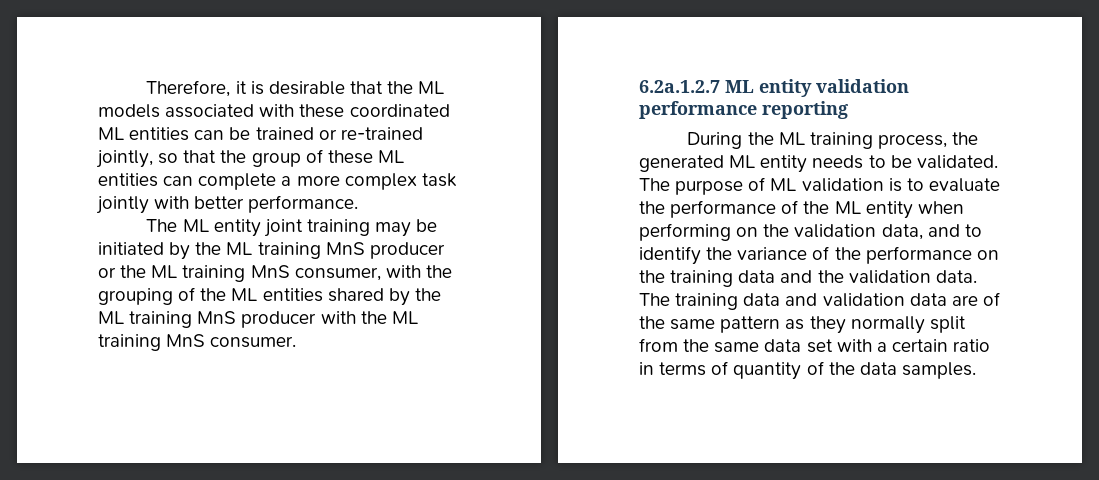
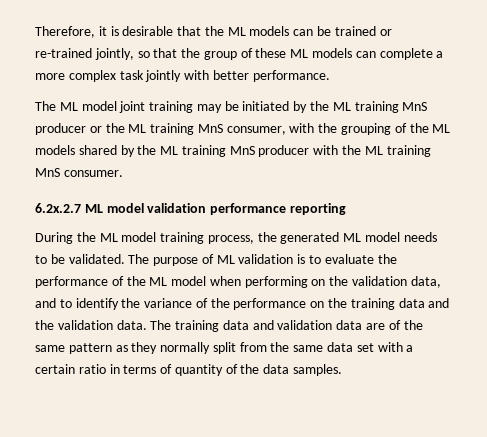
- Therefore, it is desirable that the ML models associated with these coordinated ML entities can be trained or re-trained jointly, so that the group of these ML entities can complete a more complex task jointly with better performance.
+ Therefore, it is desirable that the ML models can be trained or re-trained jointly, so that the group of these ML models can complete a more complex task jointly with better performance.
- The ML entity joint training may be initiated by the ML training MnS producer or the ML training MnS consumer, with the grouping of the ML entities shared by the ML training MnS producer with the ML training MnS consumer.
+ The ML model joint training may be initiated by the ML training MnS producer or the ML training MnS consumer, with the grouping of the ML models shared by the ML training MnS producer with the ML training MnS consumer.
- 6.2a.1.2.7 ML entity validation performance reporting
+ 6.2x.2.7 ML model validation performance reporting
- During the ML training process, the generated ML entity needs to be validated.
+ During the ML model training process, the generated ML model needs to be validated.
- The purpose of ML validation is to evaluate the performance of the ML entity when performing on the validation data, and to identify the variance of the performance on the training data and the validation data.
+ The purpose of ML validation is to evaluate the performance of the ML model when performing on the validation data, and to identify the variance of the performance on the training data and the validation data.

